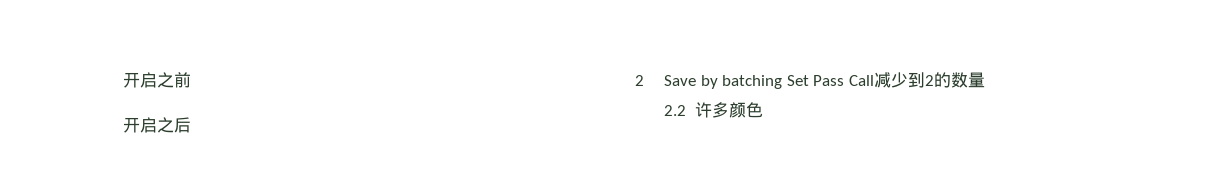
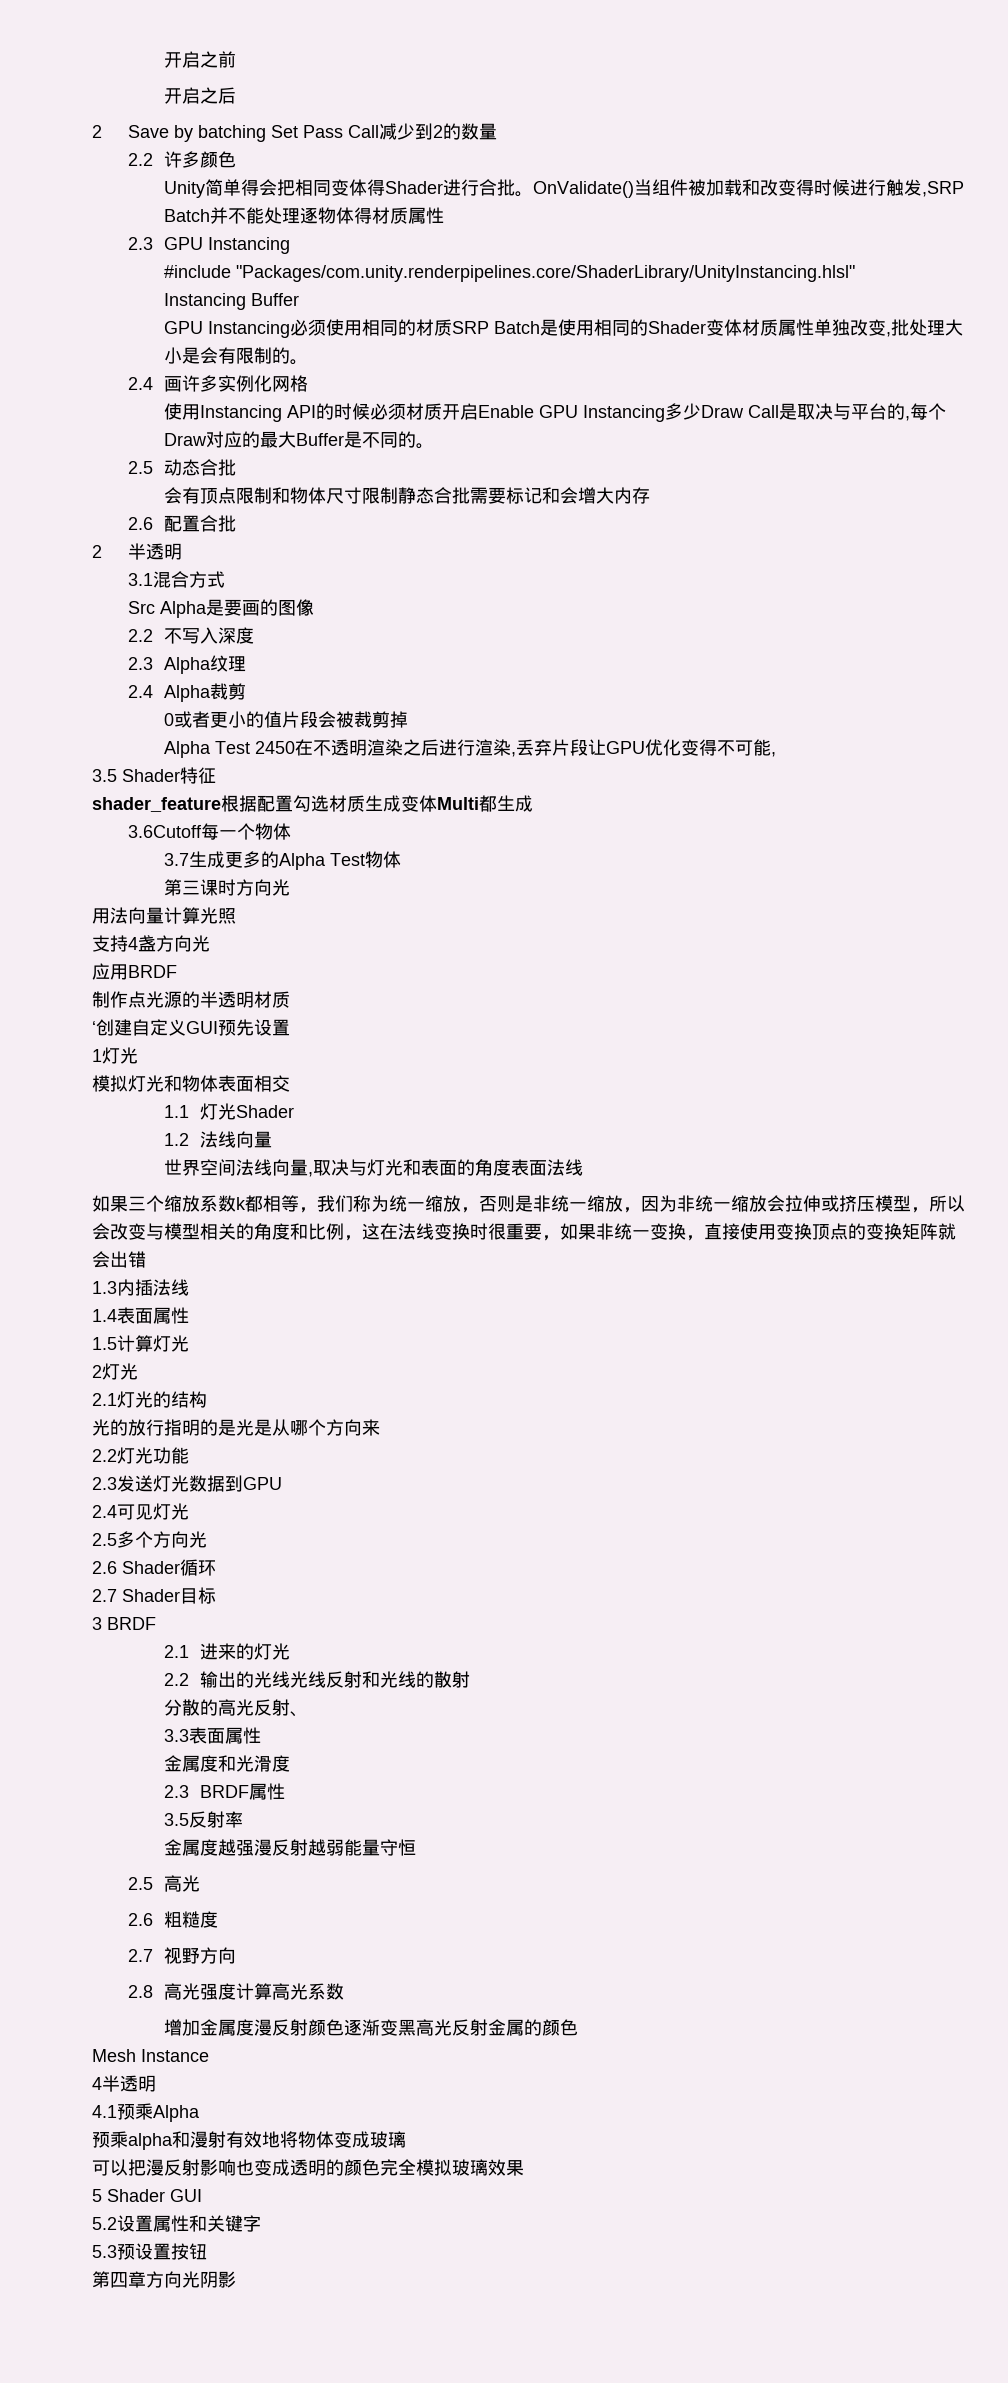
+ Unity简单得会把相同变体得Shader进行合批。OnValidate()当组件被加载和改变得时候进行触发,SRP Batch并不能处理逐物体得材质属性
+ 2.3 GPU Instancing
+ #include "Packages/com.unity.renderpipelines.core/ShaderLibrary/UnityInstancing.hlsl"
+ Instancing Buffer
+ GPU Instancing必须使用相同的材质SRP Batch是使用相同的Shader变体材质属性单独改变,批处理大小是会有限制的。
+ 2.4画许多实例化网格
+ 使用Instancing API的时候必须材质开启Enable GPU Instancing多少Draw Call是取决与平台的,每个Draw对应的最大Buffer是不同的。
+ 2.5动态合批
+ 会有顶点限制和物体尺寸限制静态合批需要标记和会增大内存
+ 2.6配置合批
+ 2半透明
+ 3.1混合方式
+ Src Alpha是要画的图像
+ 2.2不写入深度
+ 2.3 Alpha纹理
+ 2.4 Alpha裁剪
+ 0或者更小的值片段会被裁剪掉
+ Alpha Test 2450在不透明渲染之后进行渲染,丢弃片段让GPU优化变得不可能,
+ 3.5 Shader特征
+ shader_feature根据配置勾选材质生成变体Multi都生成
+ 3.6Cutoff每一个物体
+ 3.7生成更多的Alpha Test物体
+ 第三课时方向光
+ 用法向量计算光照
+ 支持4盏方向光
+ 应用BRDF
+ 制作点光源的半透明材质
+ ‘创建自定义GUI预先设置
+ 1灯光
+ 模拟灯光和物体表面相交
+ 1.1灯光Shader
+ 1.2法线向量
+ 世界空间法线向量,取决与灯光和表面的角度表面法线
+ 如果三个缩放系数k都相等，我们称为统一缩放，否则是非统一缩放，因为非统一缩放会拉伸或挤压模型，所以会改变与模型相关的角度和比例，这在法线变换时很重要，如果非统一变换，直接使用变换顶点的变换矩阵就会出错
+ 1.3内插法线
+ 1.4表面属性
+ 1.5计算灯光
+ 2灯光
+ 2.1灯光的结构
+ 光的放行指明的是光是从哪个方向来
+ 2.2灯光功能
+ 2.3发送灯光数据到GPU
+ 2.4可见灯光
+ 2.5多个方向光
+ 2.6 Shader循环
+ 2.7 Shader目标
+ 3 BRDF
+ 2.1进来的灯光
+ 2.2输出的光线光线反射和光线的散射
+ 分散的高光反射、
+ 3.3表面属性
+ 金属度和光滑度
+ 2.3 BRDF属性
+ 3.5反射率
+ 金属度越强漫反射越弱能量守恒
+ 2.5高光
+ 2.6粗糙度
+ 2.7视野方向
+ 2.8高光强度计算高光系数
+ 增加金属度漫反射颜色逐渐变黑高光反射金属的颜色
+ Mesh Instance
+ 4半透明
+ 4.1预乘Alpha
+ 预乘alpha和漫射有效地将物体变成玻璃
+ 可以把漫反射影响也变成透明的颜色完全模拟玻璃效果
+ 5 Shader GUI
+ 5.2设置属性和关键字
+ 5.3预设置按钮
+ 第四章方向光阴影

